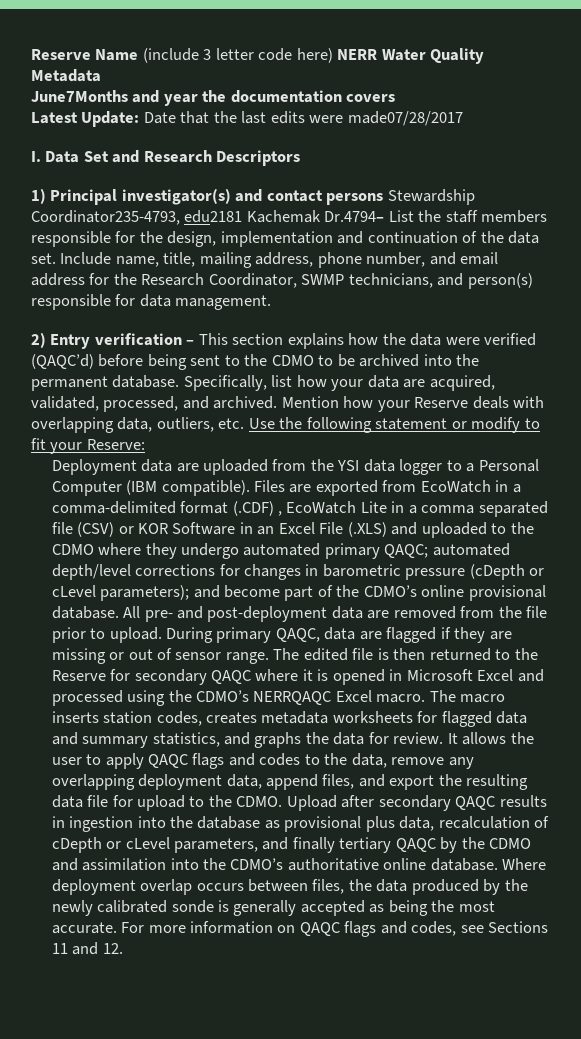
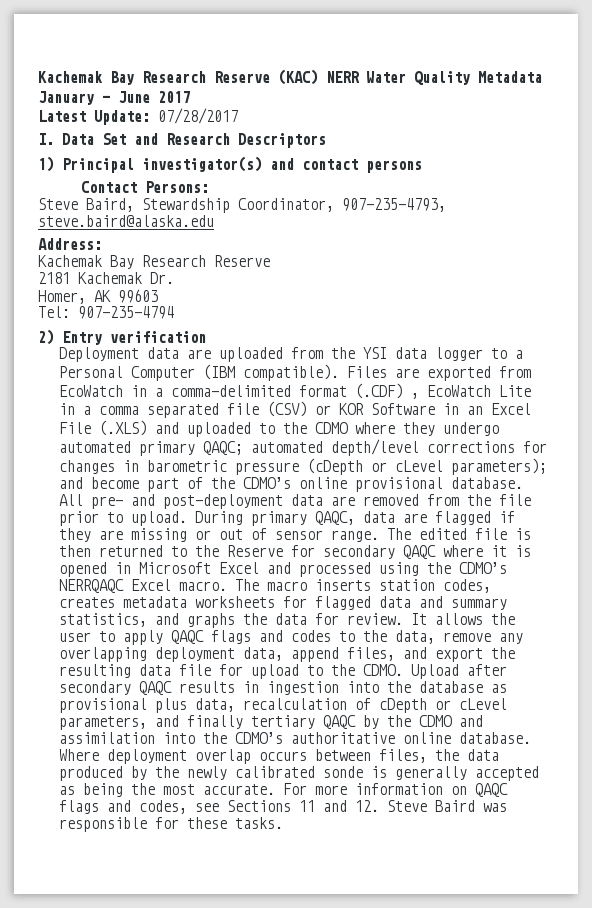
- Reserve Name (include 3 letter code here) NERR Water Quality Metadata
- June7Months and year the documentation covers
- Latest Update: Date that the last edits were made07/28/2017
+ Kachemak Bay Research Reserve (KAC) NERR Water Quality Metadata
+ January – June 2017
+ Latest Update: 07/28/2017
- 1) Principal investigator(s) and contact persons Stewardship Coordinator235-4793, edu2181 Kachemak Dr.4794– List the staff members responsible for the design, implementation and continuation of the data set. Include name, title, mailing address, phone number, and email address for the Research Coordinator, SWMP technicians, and person(s) responsible for data management.
- 2) Entry verification – This section explains how the data were verified (QAQC’d) before being sent to the CDMO to be archived into the permanent database. Specifically, list how your data are acquired, validated, processed, and archived. Mention how your Reserve deals with overlapping data, outliers, etc. Use the following statement or modify to fit your Reserve:
+ 1) Principal investigator(s) and contact persons
+ Contact Persons:
+ Steve Baird, Stewardship Coordinator, 907-235-4793, steve.baird@alaska.edu
+ Address:
+ Kachemak Bay Research Reserve
+ 2181 Kachemak Dr.
+ Homer, AK 99603
+ Tel: 907-235-4794
+ 2) Entry verification
- For more information on QAQC flags and codes, see Sections 11 and 12.
+ For more information on QAQC flags and codes, see Sections 11 and 12. Steve Baird was responsible for these tasks.

